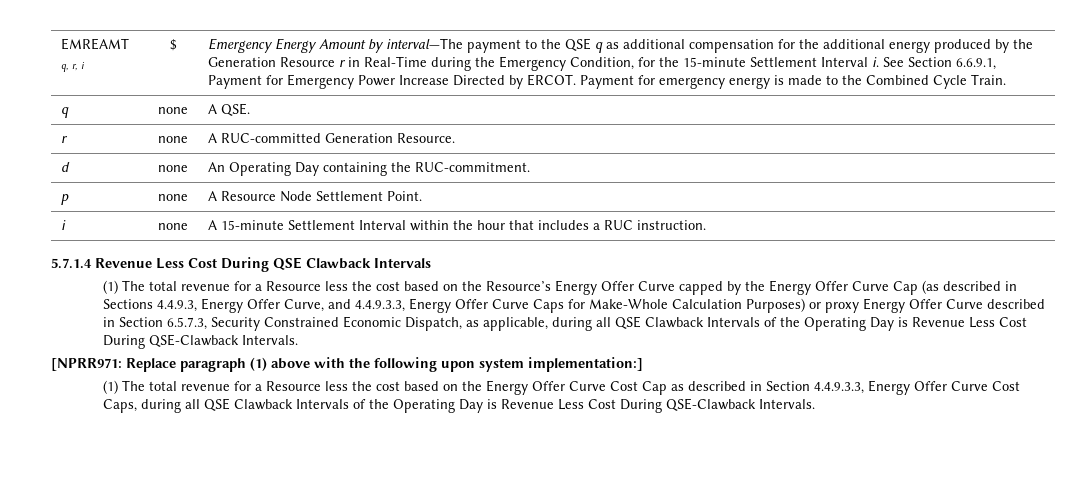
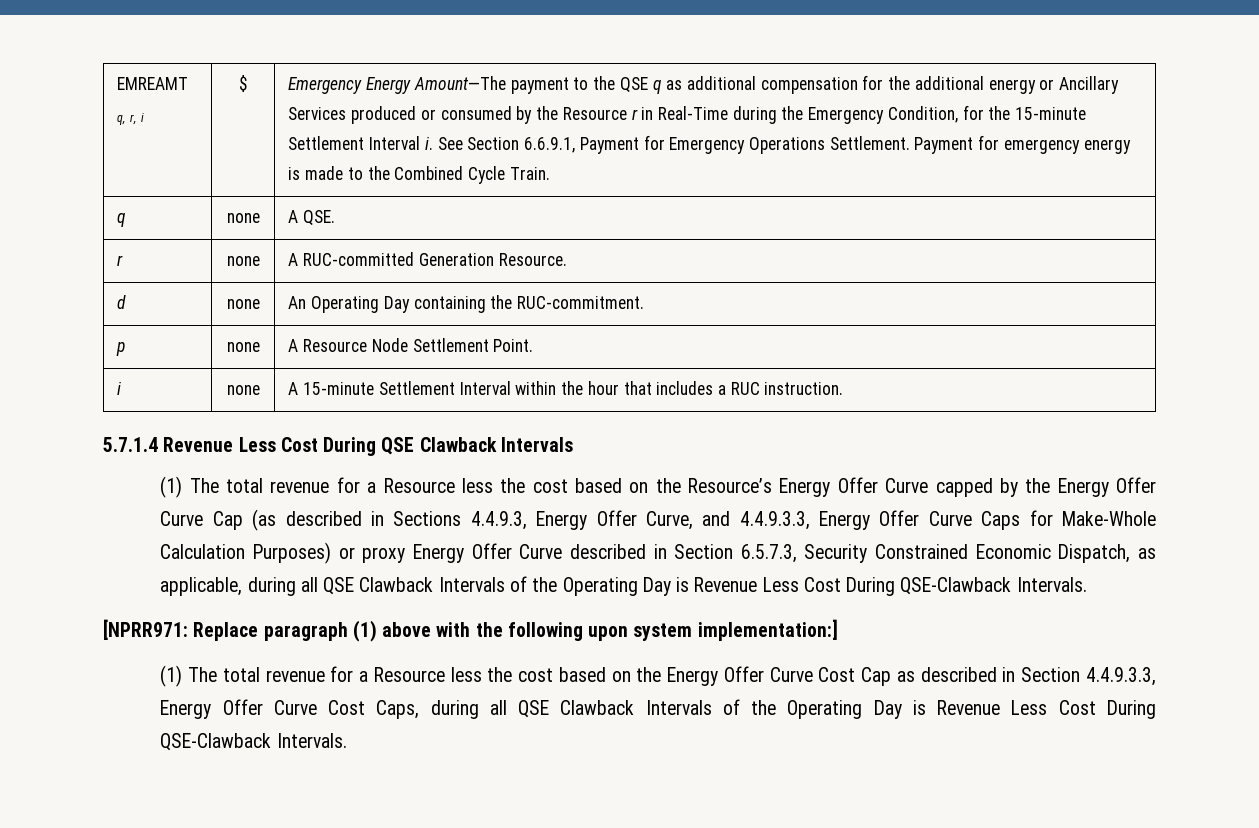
- Emergency Energy Amount by interval—The payment to the QSE q as additional compensation for the additional energy produced by the Generation Resource r in Real-Time during the Emergency Condition, for the 15-minute Settlement Interval i.
+ Emergency Energy Amount—The payment to the QSE q as additional compensation for the additional energy or Ancillary Services produced or consumed by the Resource r in Real-Time during the Emergency Condition, for the 15-minute Settlement Interval i.
- See Section 6.6.9.1, Payment for Emergency Power Increase Directed by ERCOT.
+ See Section 6.6.9.1, Payment for Emergency Operations Settlement.

